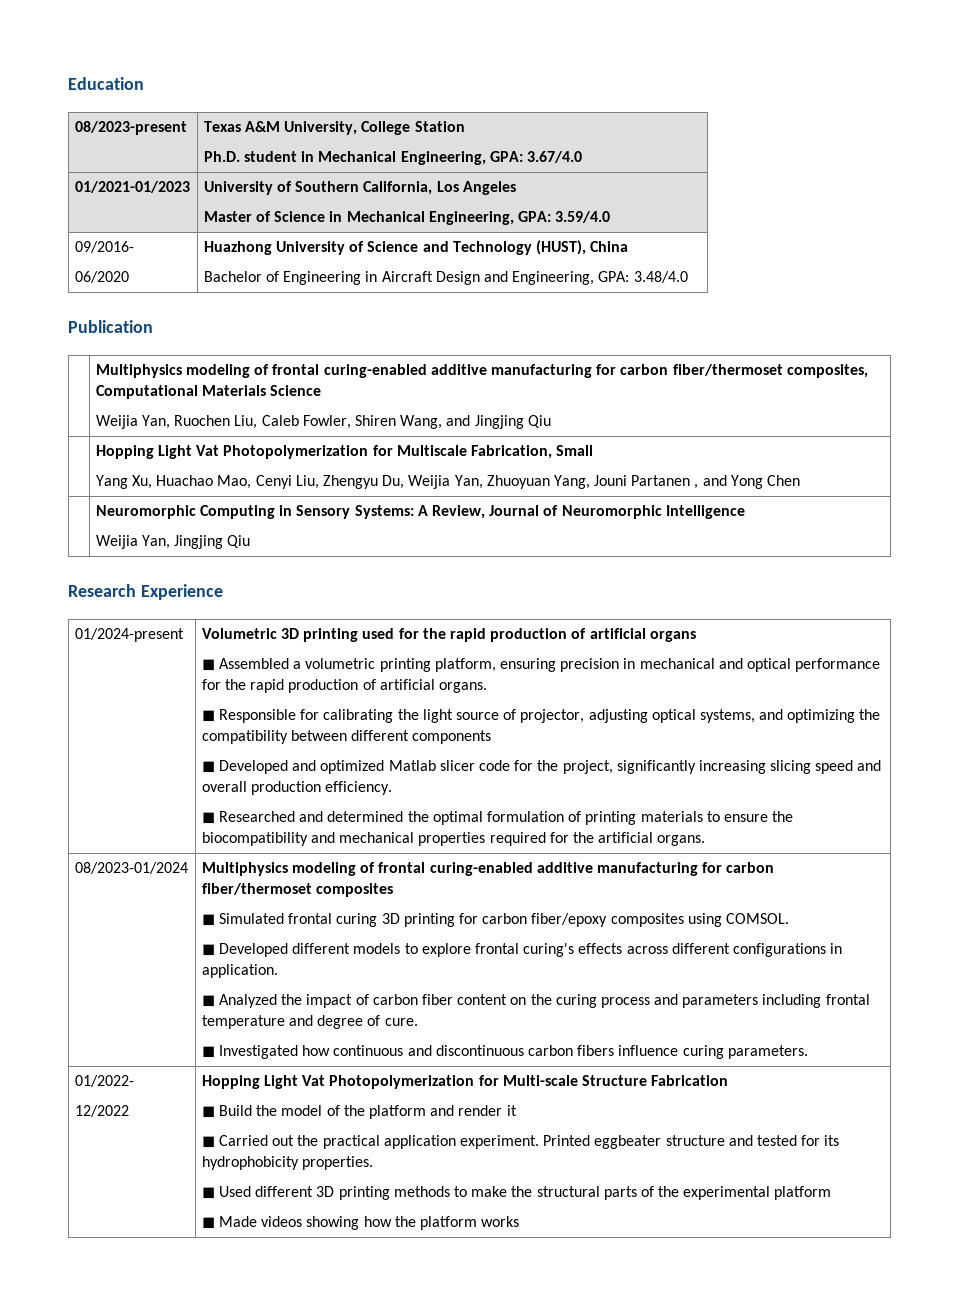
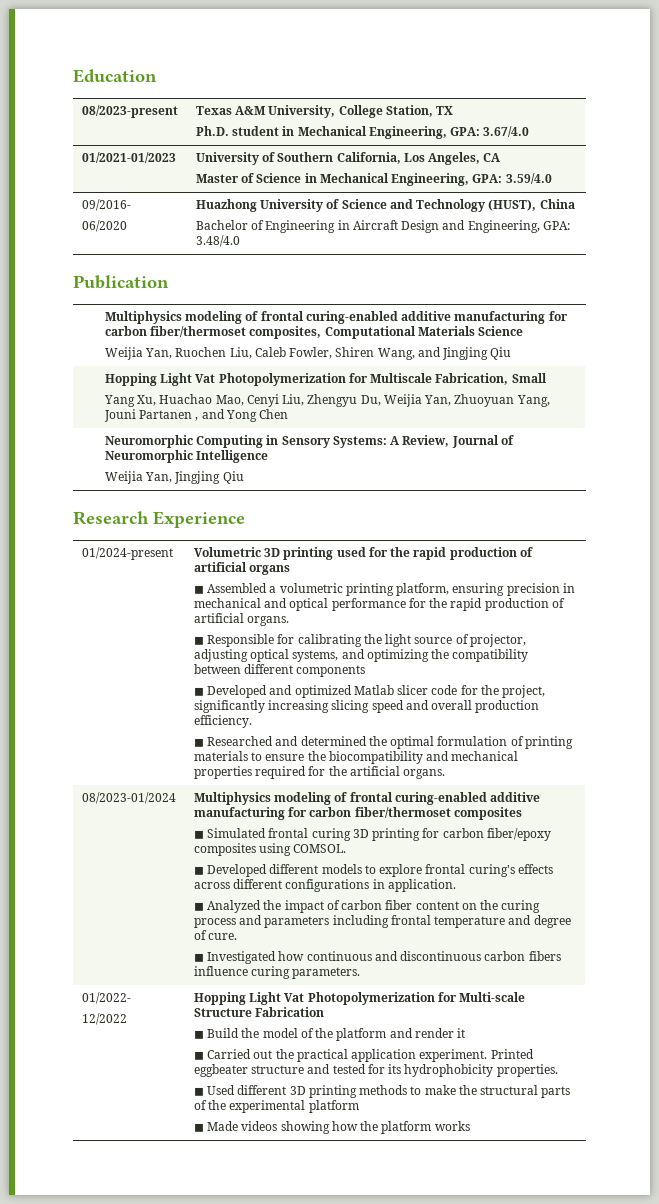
- 08/2023-present | Texas A&M University, College Station
+ 08/2023-present | Texas A&M University, College Station, TX
- 01/2021-01/2023 | University of Southern California, Los Angeles
+ 01/2021-01/2023 | University of Southern California, Los Angeles, CA

